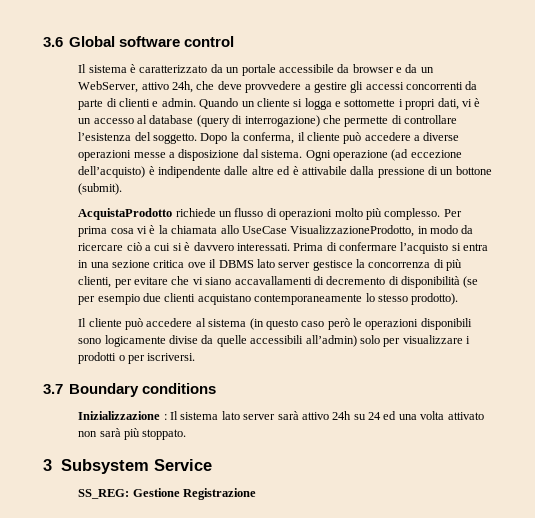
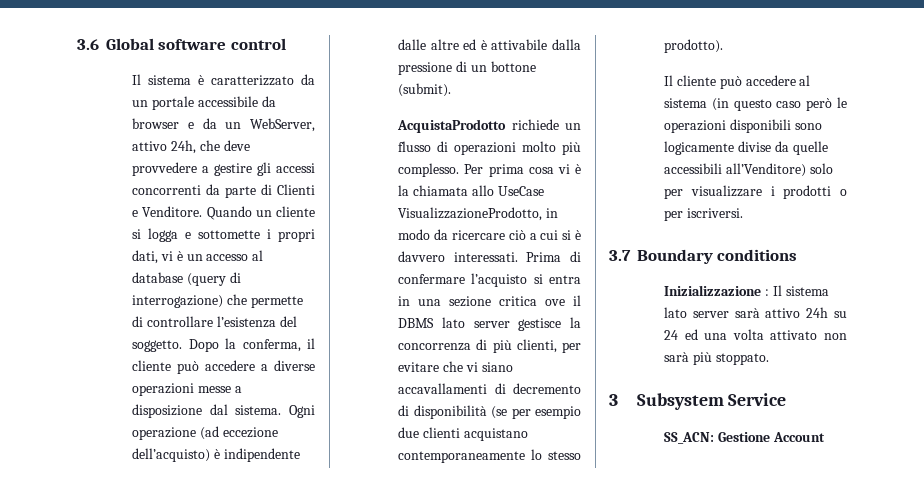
- Il sistema è caratterizzato da un portale accessibile da browser e da un WebServer, attivo 24h, che deve provvedere a gestire gli accessi concorrenti da parte di clienti e admin.
+ Il sistema è caratterizzato da un portale accessibile da browser e da un WebServer, attivo 24h, che deve provvedere a gestire gli accessi concorrenti da parte di Clienti e Venditore.
- Il cliente può accedere al sistema (in questo caso però le operazioni disponibili sono logicamente divise da quelle accessibili all’admin) solo per visualizzare i prodotti o per iscriversi.
+ Il cliente può accedere al sistema (in questo caso però le operazioni disponibili sono logicamente divise da quelle accessibili all’Venditore) solo per visualizzare i prodotti o per iscriversi.
- SS_REG: Gestione Registrazione
+ SS_ACN: Gestione Account

